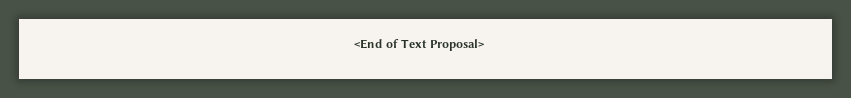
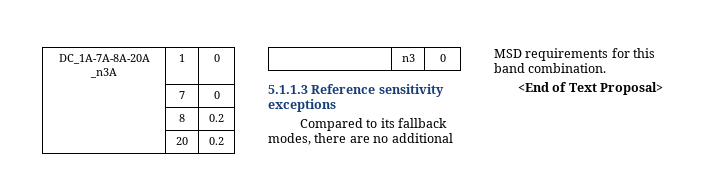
+ DC_1A-7A-8A-20A _n3A | 1 | 0
+ | 7 | 0
+ | 8 | 0.2
+ | 20 | 0.2
+ | n3 | 0
+ 5.1.1.3 Reference sensitivity exceptions
+ Compared to its fallback modes, there are no additional MSD requirements for this band combination.

